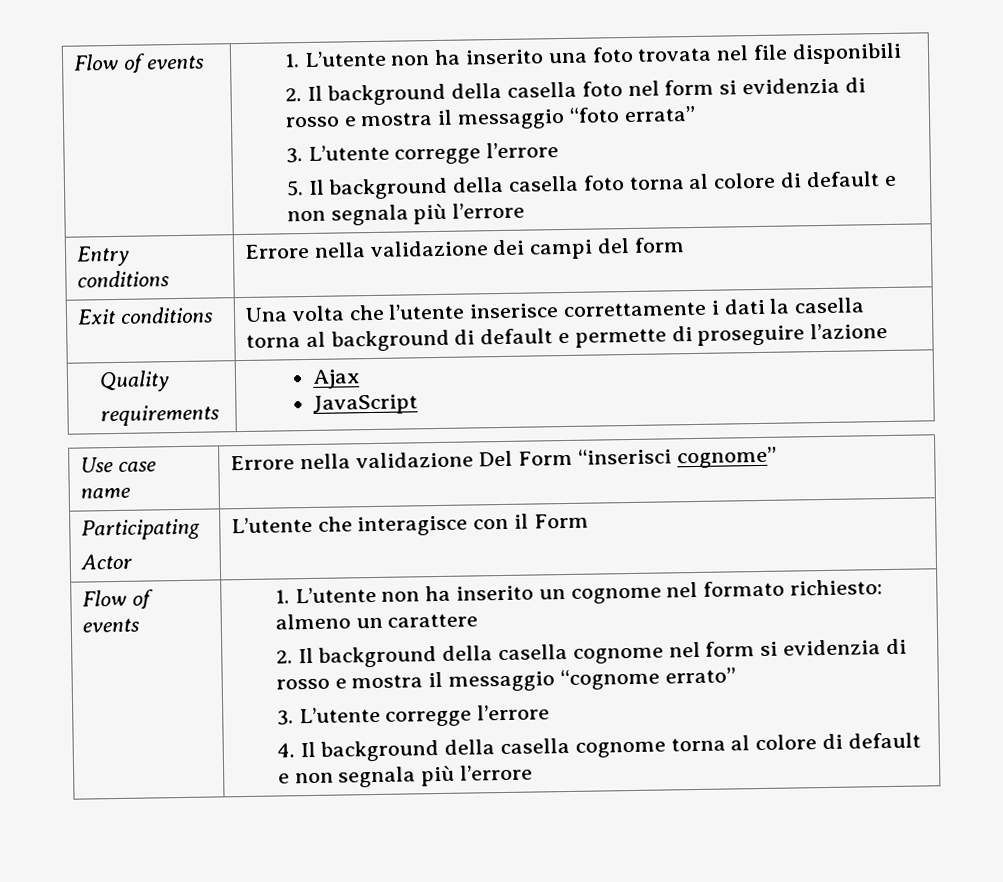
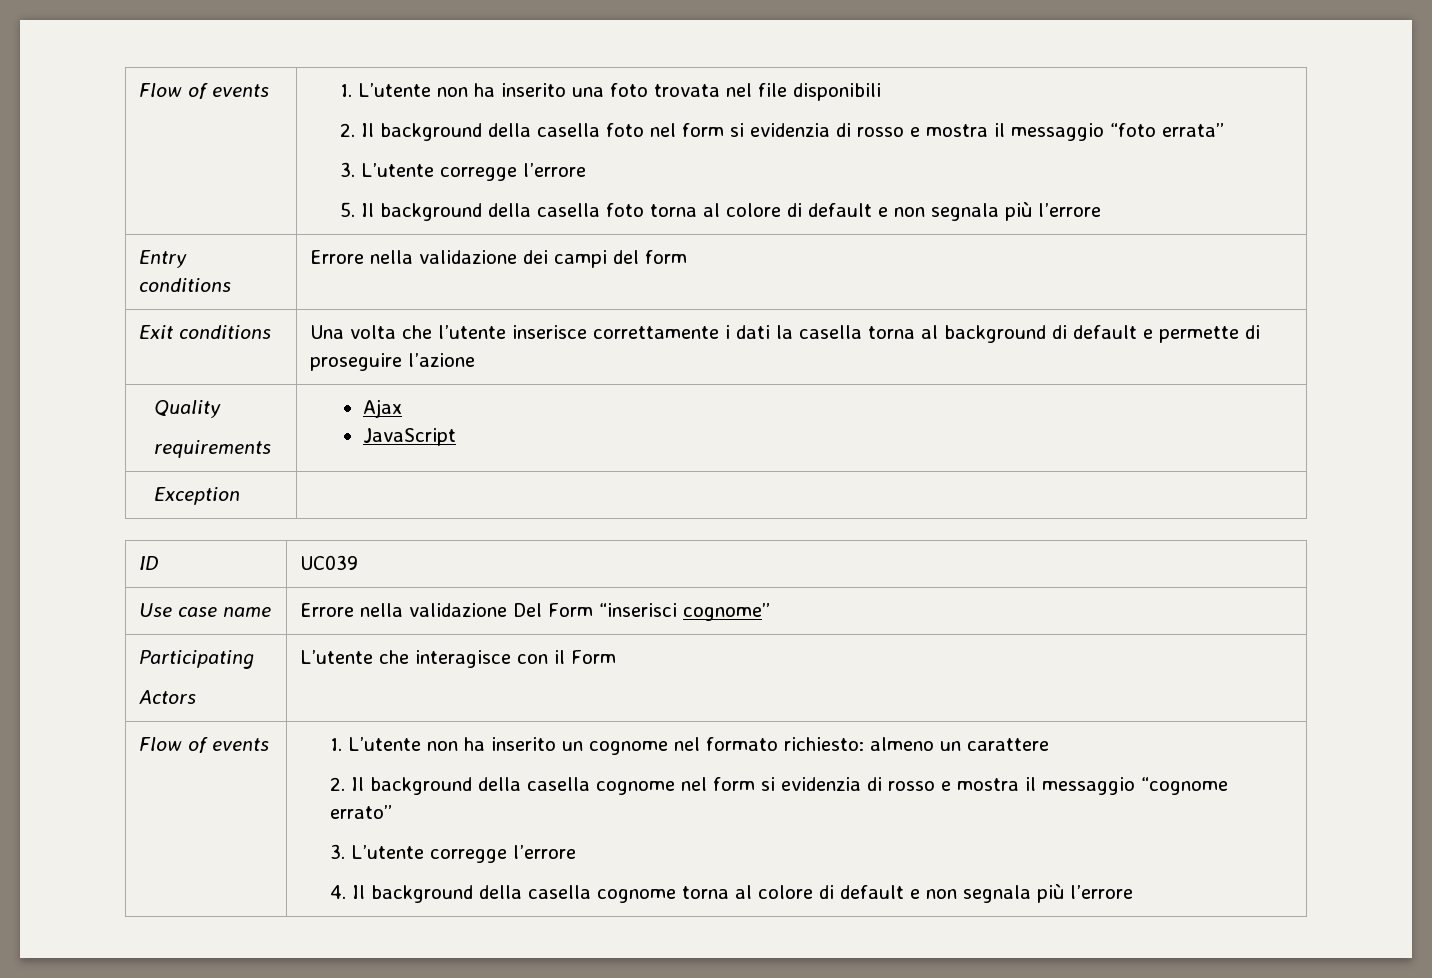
+ Exception |
+ ID | UC039
  Participating
- Actor | L’utente che interagisce con il Form
+ Actors | L’utente che interagisce con il Form

